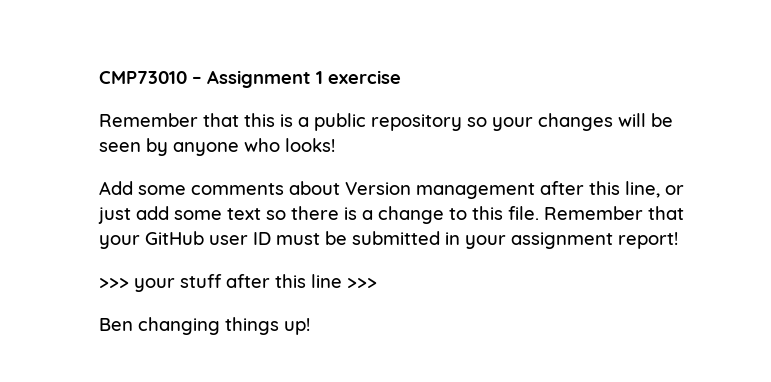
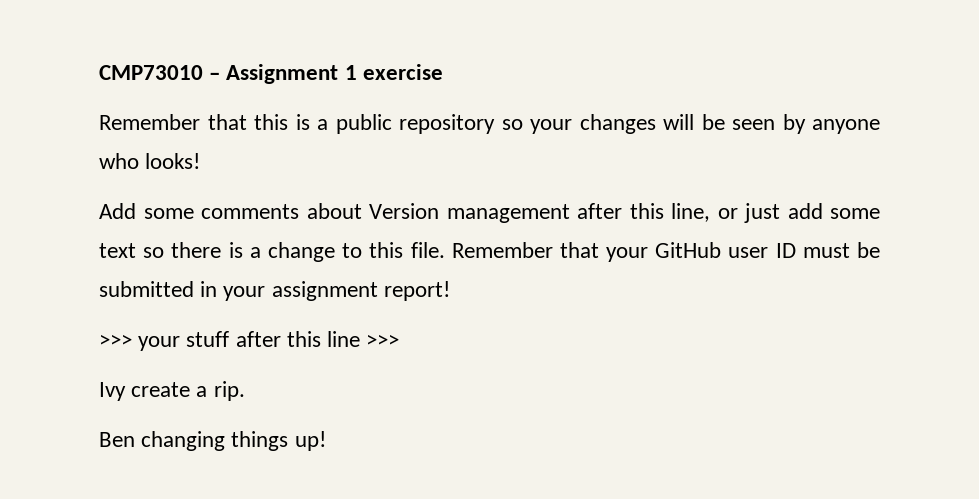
+ Ivy create a rip.

